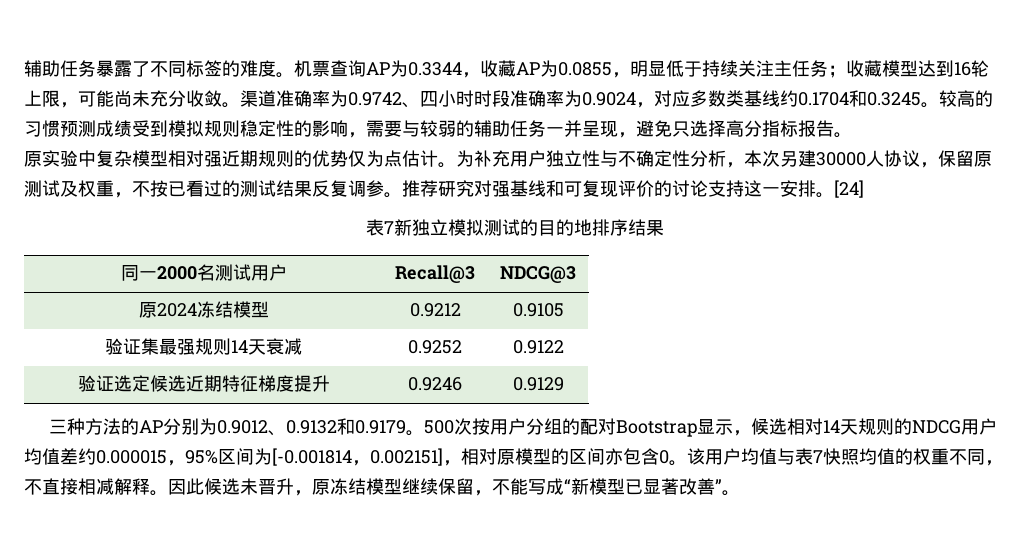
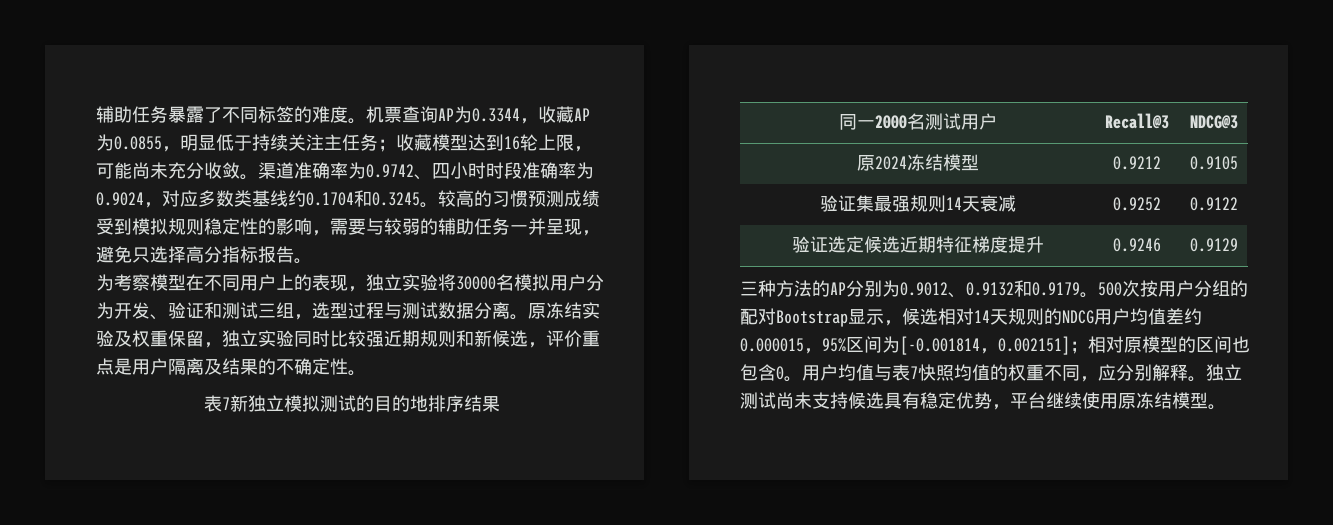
- 原实验中复杂模型相对强近期规则的优势仅为点估计。为补充用户独立性与不确定性分析，本次另建30000人协议，保留原测试及权重，不按已看过的测试结果反复调参。推荐研究对强基线和可复现评价的讨论支持这一安排。[24]
+ 为考察模型在不同用户上的表现，独立实验将30000名模拟用户分为开发、验证和测试三组，选型过程与测试数据分离。原冻结实验及权重保留，独立实验同时比较强近期规则和新候选，评价重点是用户隔离及结果的不确定性。
- 500次按用户分组的配对Bootstrap显示，候选相对14天规则的NDCG用户均值差约0.000015，95%区间为[-0.001814，0.002151]，相对原模型的区间亦包含0。
+ 500次按用户分组的配对Bootstrap显示，候选相对14天规则的NDCG用户均值差约0.000015，95%区间为[-0.001814，0.002151]；相对原模型的区间也包含0。
- 该用户均值与表7快照均值的权重不同，不直接相减解释。因此候选未晋升，原冻结模型继续保留，不能写成“新模型已显著改善”。
+ 用户均值与表7快照均值的权重不同，应分别解释。独立测试尚未支持候选具有稳定优势，平台继续使用原冻结模型。

